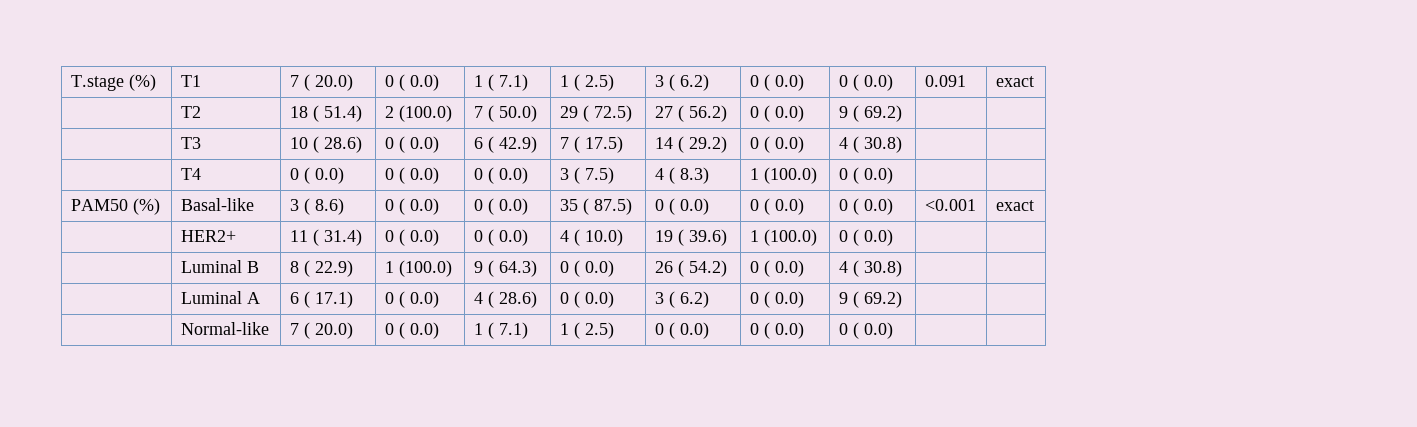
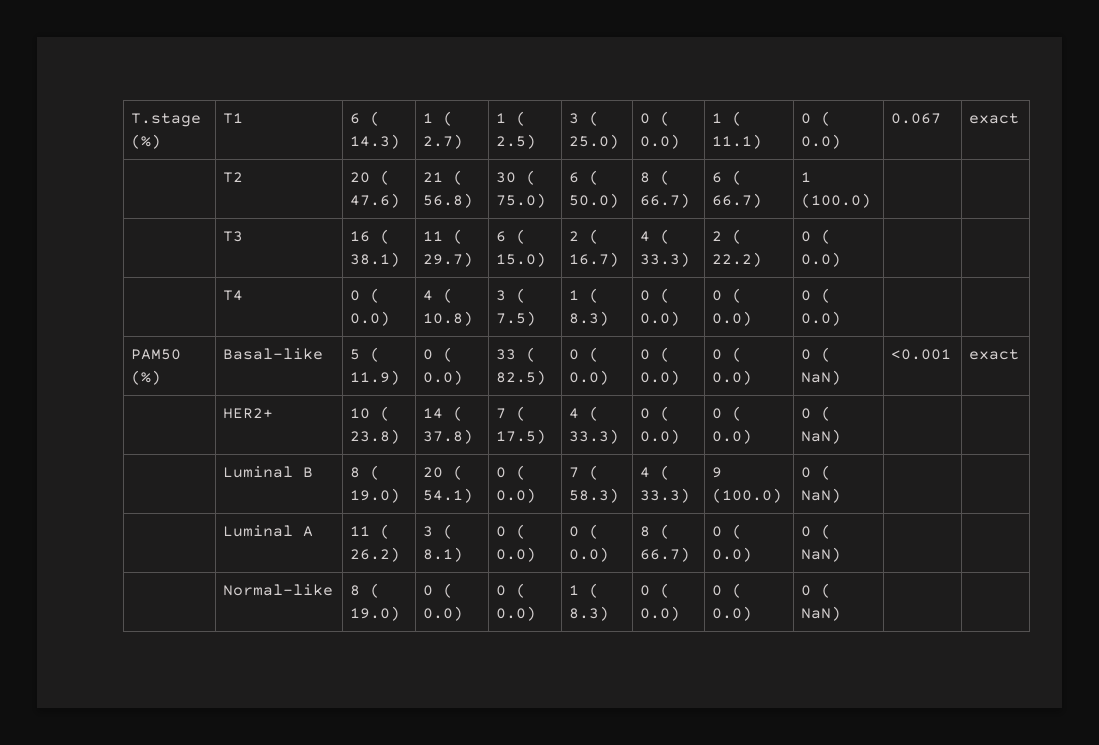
- T.stage (%) | T1 | 7 ( 20.0) | 0 ( 0.0) | 1 ( 7.1) | 1 ( 2.5) | 3 ( 6.2) | 0 ( 0.0) | 0 ( 0.0) | 0.091 | exact
- | T2 | 18 ( 51.4) | 2 (100.0) | 7 ( 50.0) | 29 ( 72.5) | 27 ( 56.2) | 0 ( 0.0) | 9 ( 69.2) | |
- | T3 | 10 ( 28.6) | 0 ( 0.0) | 6 ( 42.9) | 7 ( 17.5) | 14 ( 29.2) | 0 ( 0.0) | 4 ( 30.8) | |
- | T4 | 0 ( 0.0) | 0 ( 0.0) | 0 ( 0.0) | 3 ( 7.5) | 4 ( 8.3) | 1 (100.0) | 0 ( 0.0) | |
- PAM50 (%) | Basal-like | 3 ( 8.6) | 0 ( 0.0) | 0 ( 0.0) | 35 ( 87.5) | 0 ( 0.0) | 0 ( 0.0) | 0 ( 0.0) | <0.001 | exact
- | HER2+ | 11 ( 31.4) | 0 ( 0.0) | 0 ( 0.0) | 4 ( 10.0) | 19 ( 39.6) | 1 (100.0) | 0 ( 0.0) | |
- | Luminal B | 8 ( 22.9) | 1 (100.0) | 9 ( 64.3) | 0 ( 0.0) | 26 ( 54.2) | 0 ( 0.0) | 4 ( 30.8) | |
- | Luminal A | 6 ( 17.1) | 0 ( 0.0) | 4 ( 28.6) | 0 ( 0.0) | 3 ( 6.2) | 0 ( 0.0) | 9 ( 69.2) | |
- | Normal-like | 7 ( 20.0) | 0 ( 0.0) | 1 ( 7.1) | 1 ( 2.5) | 0 ( 0.0) | 0 ( 0.0) | 0 ( 0.0) | |
+ T.stage (%) | T1 | 6 ( 14.3) | 1 ( 2.7) | 1 ( 2.5) | 3 ( 25.0) | 0 ( 0.0) | 1 ( 11.1) | 0 ( 0.0) | 0.067 | exact
+ | T2 | 20 ( 47.6) | 21 ( 56.8) | 30 ( 75.0) | 6 ( 50.0) | 8 ( 66.7) | 6 ( 66.7) | 1 (100.0) | |
+ | T3 | 16 ( 38.1) | 11 ( 29.7) | 6 ( 15.0) | 2 ( 16.7) | 4 ( 33.3) | 2 ( 22.2) | 0 ( 0.0) | |
+ | T4 | 0 ( 0.0) | 4 ( 10.8) | 3 ( 7.5) | 1 ( 8.3) | 0 ( 0.0) | 0 ( 0.0) | 0 ( 0.0) | |
+ PAM50 (%) | Basal-like | 5 ( 11.9) | 0 ( 0.0) | 33 ( 82.5) | 0 ( 0.0) | 0 ( 0.0) | 0 ( 0.0) | 0 ( NaN) | <0.001 | exact
+ | HER2+ | 10 ( 23.8) | 14 ( 37.8) | 7 ( 17.5) | 4 ( 33.3) | 0 ( 0.0) | 0 ( 0.0) | 0 ( NaN) | |
+ | Luminal B | 8 ( 19.0) | 20 ( 54.1) | 0 ( 0.0) | 7 ( 58.3) | 4 ( 33.3) | 9 (100.0) | 0 ( NaN) | |
+ | Luminal A | 11 ( 26.2) | 3 ( 8.1) | 0 ( 0.0) | 0 ( 0.0) | 8 ( 66.7) | 0 ( 0.0) | 0 ( NaN) | |
+ | Normal-like | 8 ( 19.0) | 0 ( 0.0) | 0 ( 0.0) | 1 ( 8.3) | 0 ( 0.0) | 0 ( 0.0) | 0 ( NaN) | |

